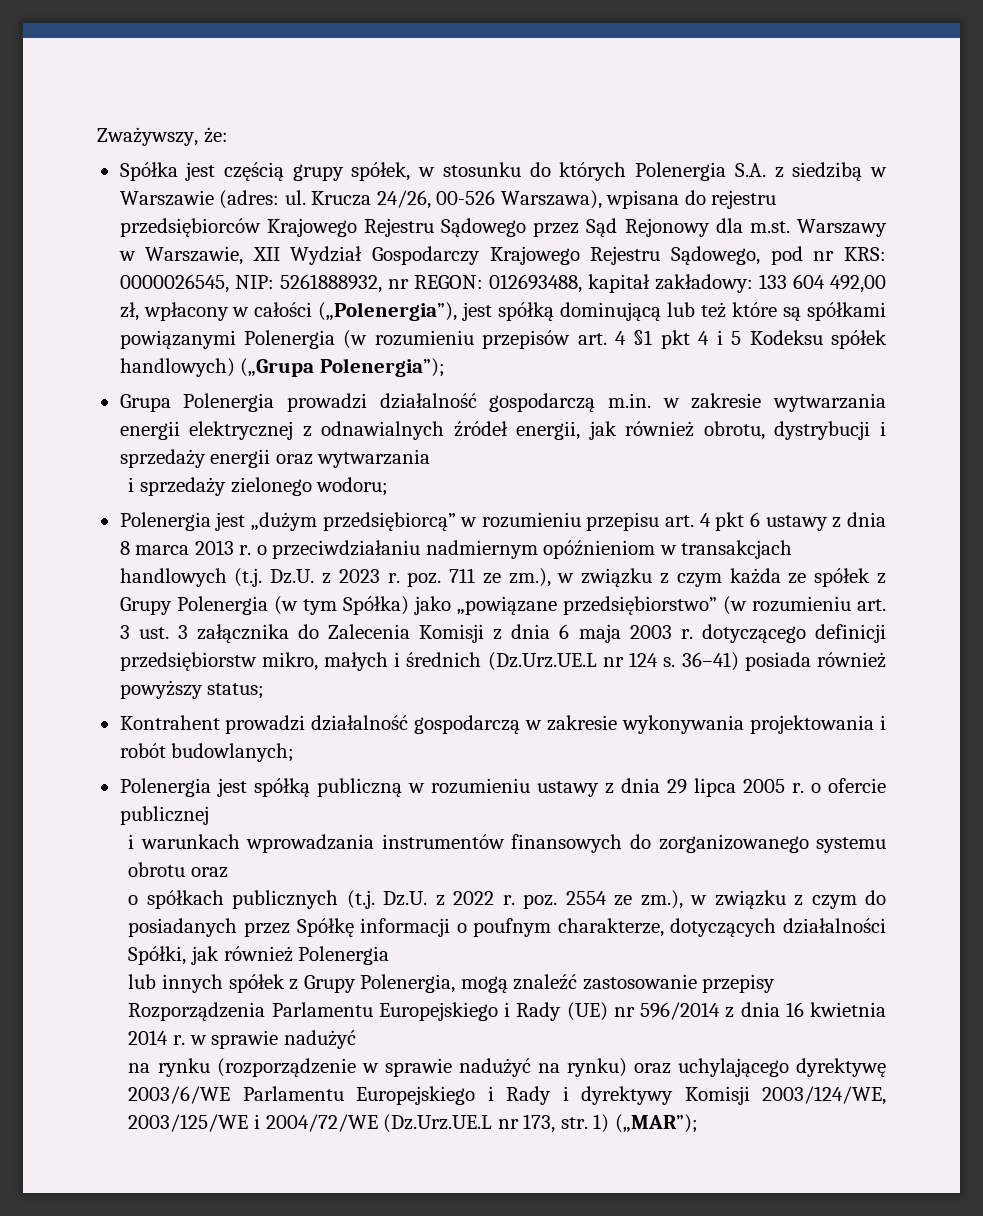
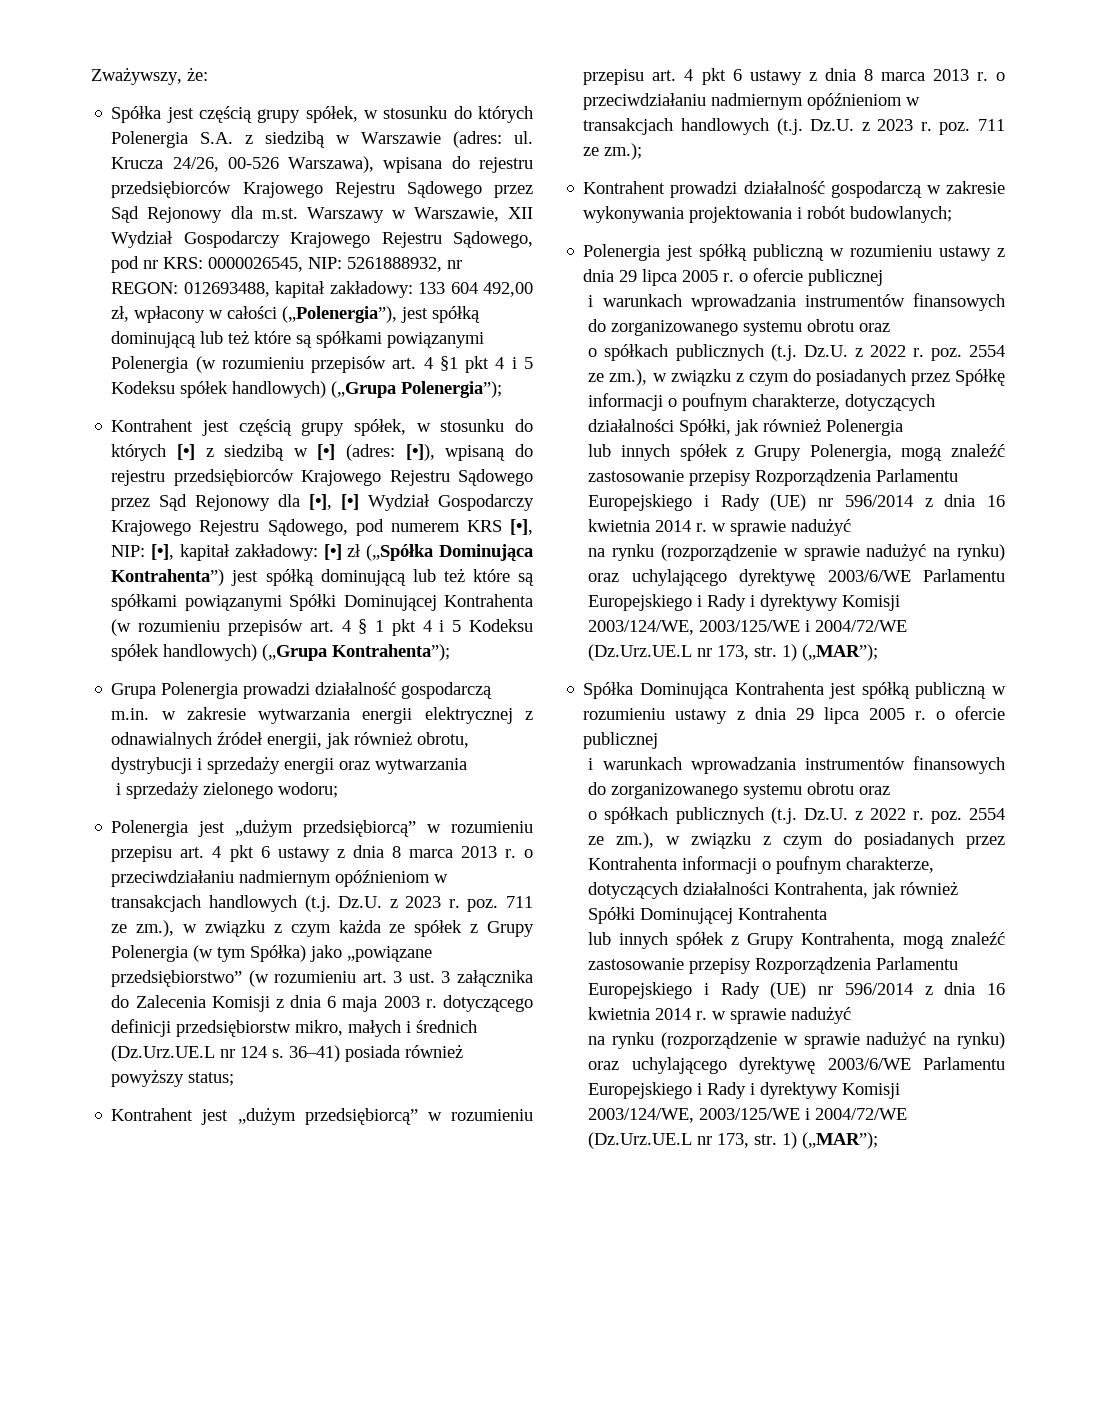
+ Kontrahent jest częścią grupy spółek, w stosunku do których [•] z siedzibą w [•] (adres: [•]), wpisaną do rejestru przedsiębiorców Krajowego Rejestru Sądowego przez Sąd Rejonowy dla [•], [•] Wydział Gospodarczy Krajowego Rejestru Sądowego, pod numerem KRS [•], NIP: [•], kapitał zakładowy: [•] zł („Spółka Dominująca Kontrahenta”) jest spółką dominującą lub też które są spółkami powiązanymi Spółki Dominującej Kontrahenta (w rozumieniu przepisów art. 4 § 1 pkt 4 i 5 Kodeksu spółek handlowych) („Grupa Kontrahenta”);
+ Kontrahent jest „dużym przedsiębiorcą” w rozumieniu przepisu art. 4 pkt 6 ustawy z dnia 8 marca 2013 r. o przeciwdziałaniu nadmiernym opóźnieniom w transakcjach handlowych (t.j. Dz.U. z 2023 r. poz. 711 ze zm.);
+ Spółka Dominująca Kontrahenta jest spółką publiczną w rozumieniu ustawy z dnia 29 lipca 2005 r. o ofercie publicznej
+ i warunkach wprowadzania instrumentów finansowych do zorganizowanego systemu obrotu oraz
+ o spółkach publicznych (t.j. Dz.U. z 2022 r. poz. 2554 ze zm.), w związku z czym do posiadanych przez Kontrahenta informacji o poufnym charakterze, dotyczących działalności Kontrahenta, jak również Spółki Dominującej Kontrahenta
+ lub innych spółek z Grupy Kontrahenta, mogą znaleźć zastosowanie przepisy Rozporządzenia Parlamentu Europejskiego i Rady (UE) nr 596/2014 z dnia 16 kwietnia 2014 r. w sprawie nadużyć
+ na rynku (rozporządzenie w sprawie nadużyć na rynku) oraz uchylającego dyrektywę 2003/6/WE Parlamentu Europejskiego i Rady i dyrektywy Komisji 2003/124/WE, 2003/125/WE i 2004/72/WE (Dz.Urz.UE.L nr 173, str. 1) („MAR”);

